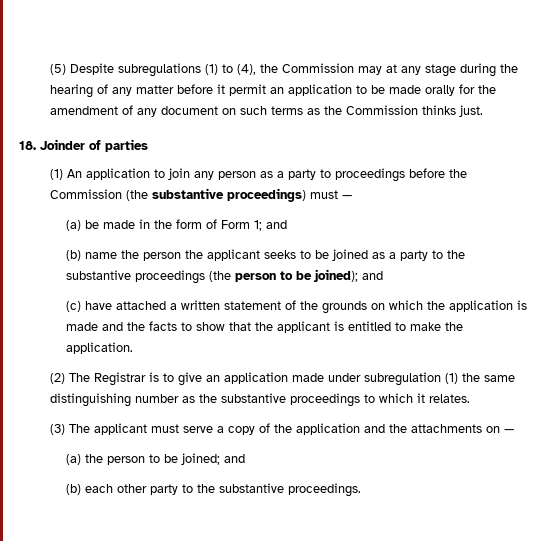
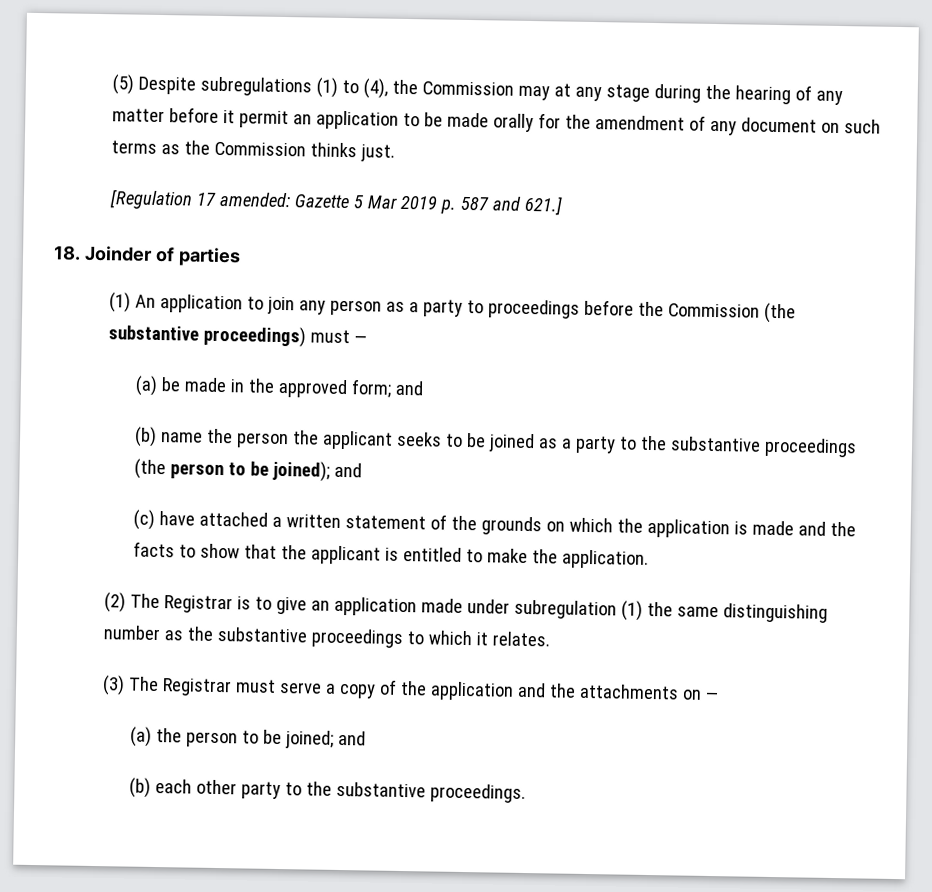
+ [Regulation 17 amended: Gazette 5 Mar 2019 p. 587 and 621.]
- (a) be made in the form of Form 1; and
+ (a) be made in the approved form; and
- (3) The applicant must serve a copy of the application and the attachments on —
+ (3) The Registrar must serve a copy of the application and the attachments on —

